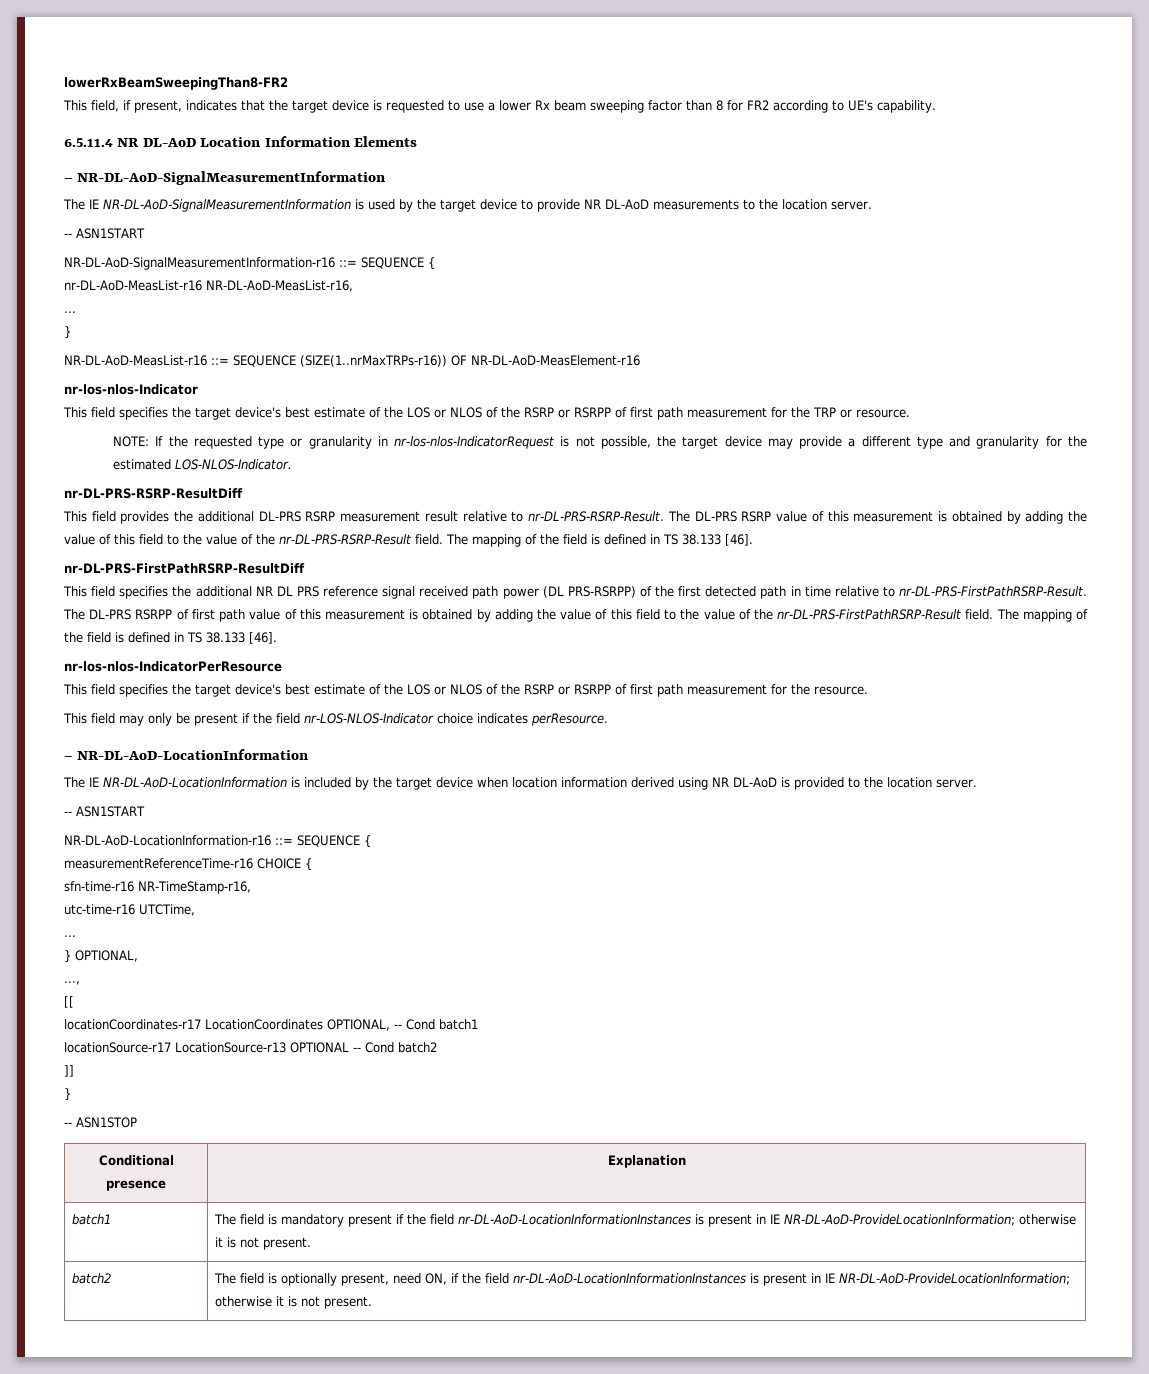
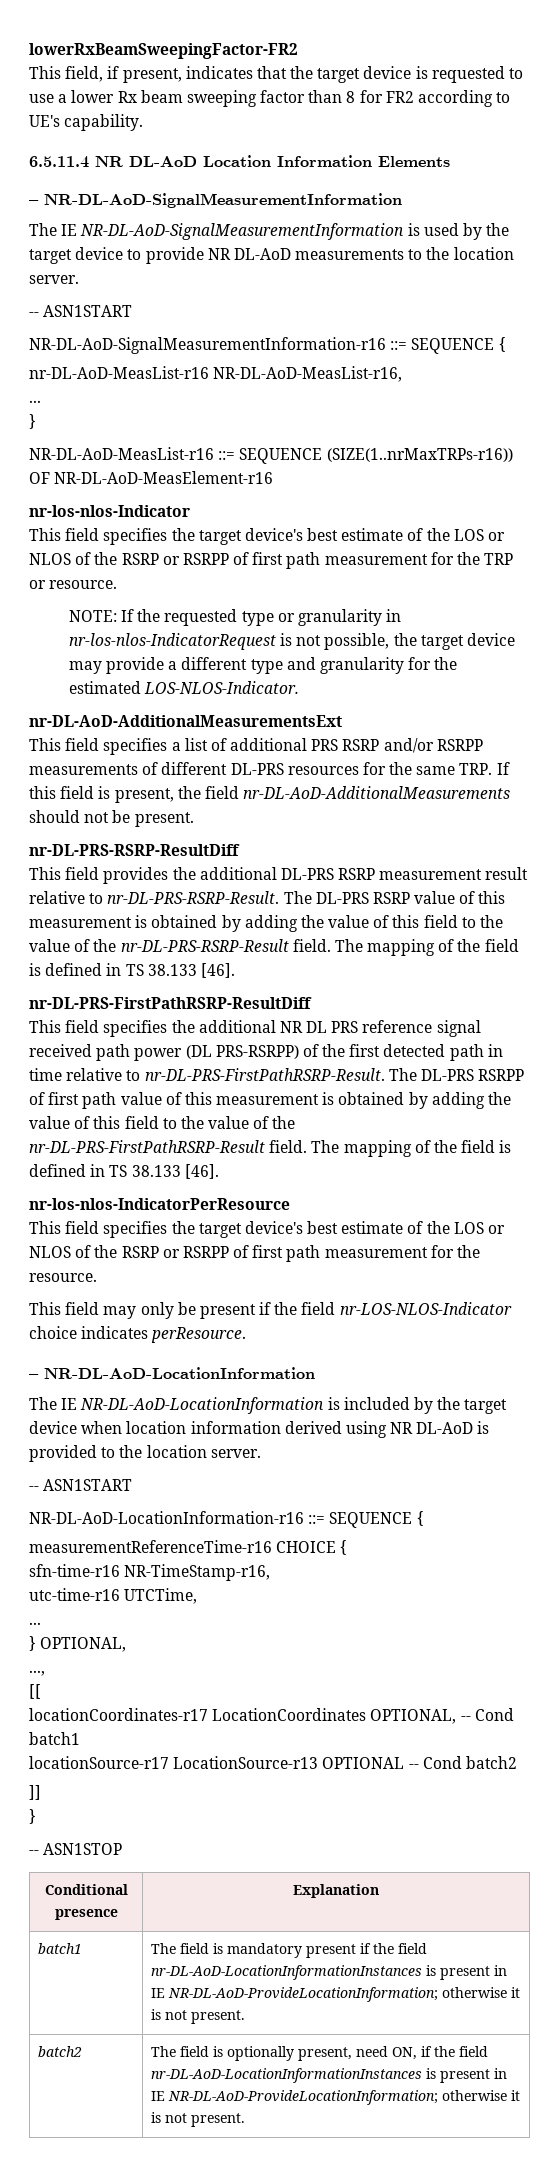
- lowerRxBeamSweepingThan8-FR2
+ lowerRxBeamSweepingFactor-FR2
+ nr-DL-AoD-AdditionalMeasurementsExt
+ This field specifies a list of additional PRS RSRP and/or RSRPP measurements of different DL-PRS resources for the same TRP. If this field is present, the field nr-DL-AoD-AdditionalMeasurements should not be present.

